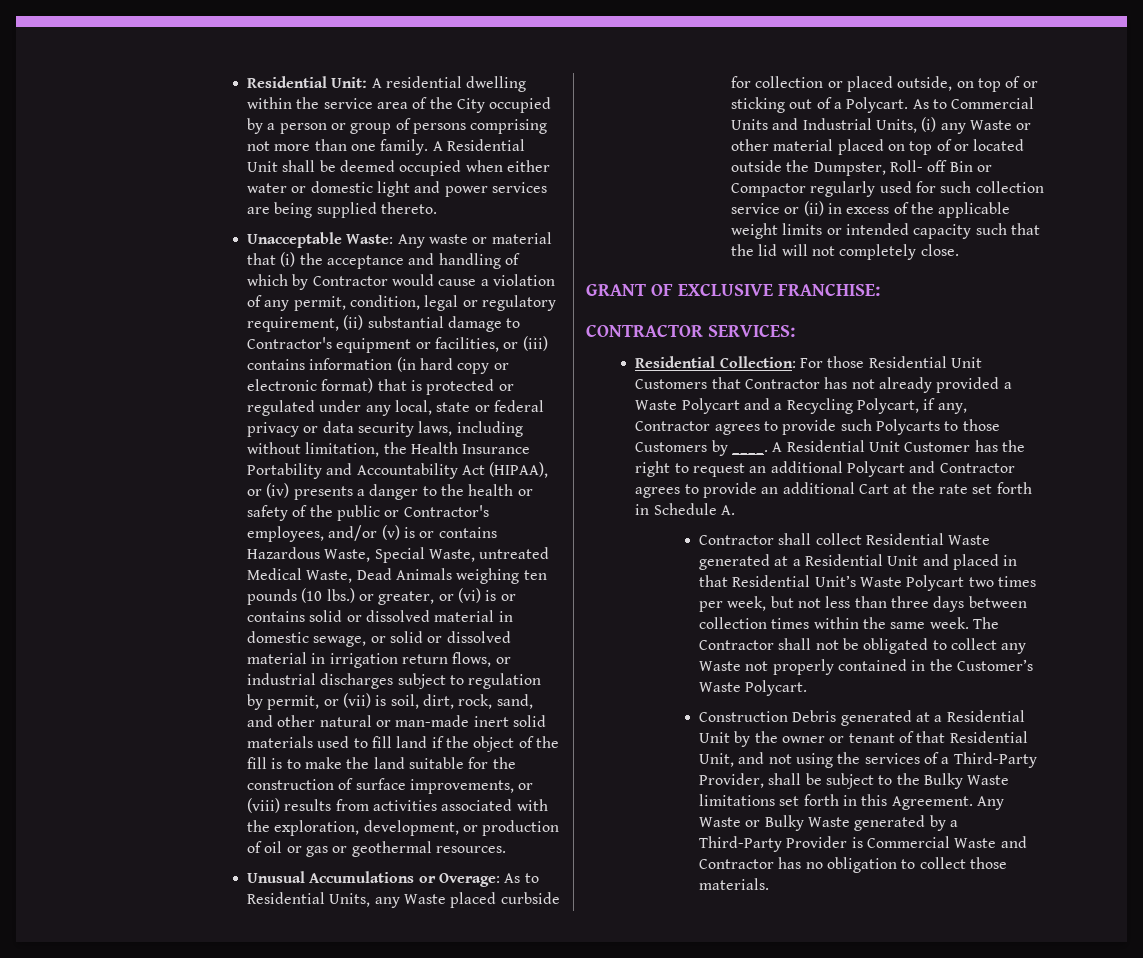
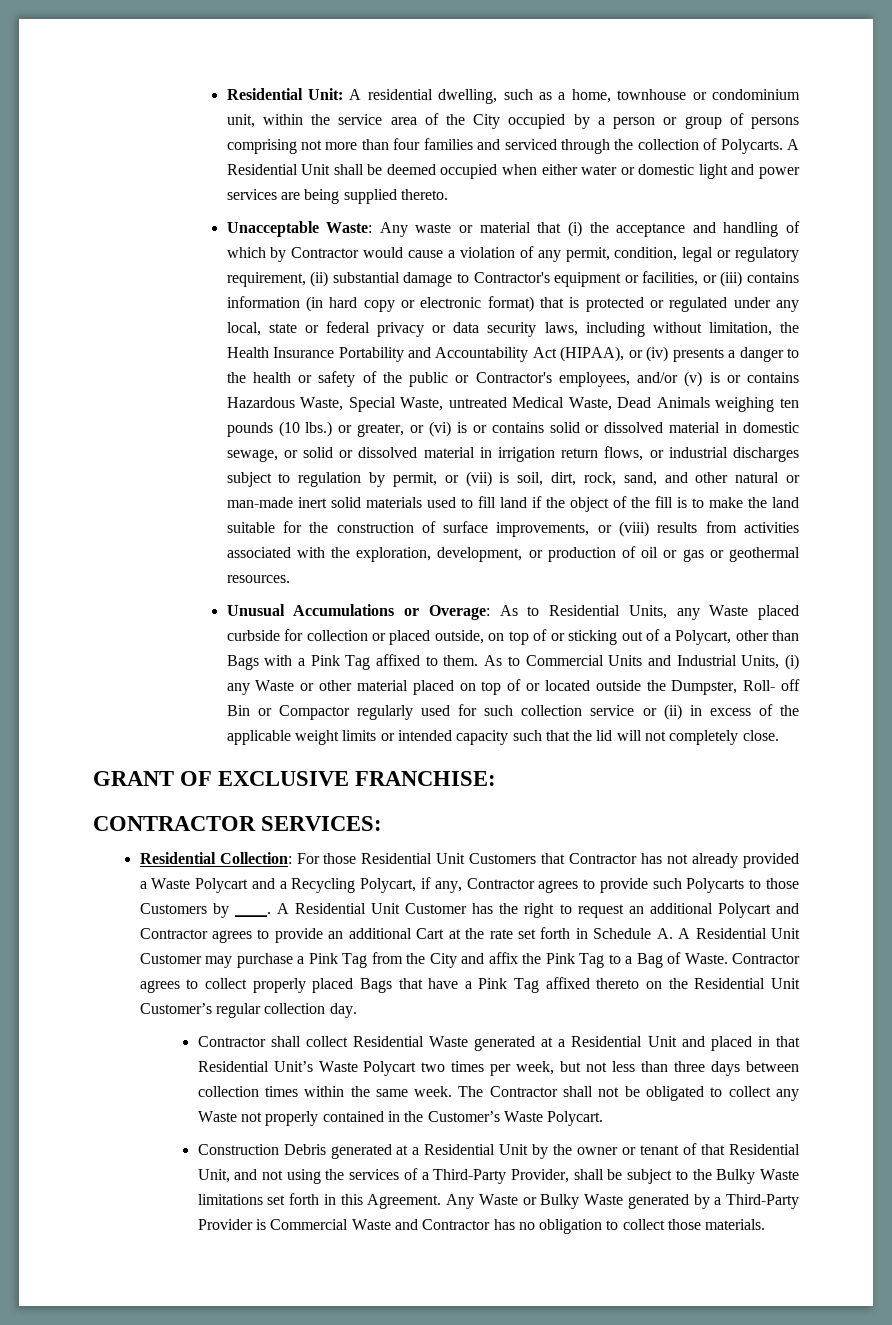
- Residential Unit: A residential dwelling within the service area of the City occupied by a person or group of persons comprising not more than one family.
+ Residential Unit: A residential dwelling, such as a home, townhouse or condominium unit, within the service area of the City occupied by a person or group of persons comprising not more than four families and serviced through the collection of Polycarts.
- Unusual Accumulations or Overage: As to Residential Units, any Waste placed curbside for collection or placed outside, on top of or sticking out of a Polycart.
+ Unusual Accumulations or Overage: As to Residential Units, any Waste placed curbside for collection or placed outside, on top of or sticking out of a Polycart, other than Bags with a Pink Tag affixed to them.
- A Residential Unit Customer has the right to request an additional Polycart and Contractor agrees to provide an additional Cart at the rate set forth in Schedule A.
+ A Residential Unit Customer has the right to request an additional Polycart and Contractor agrees to provide an additional Cart at the rate set forth in Schedule A. A Residential Unit Customer may purchase a Pink Tag from the City and affix the Pink Tag to a Bag of Waste. Contractor agrees to collect properly placed Bags that have a Pink Tag affixed thereto on the Residential Unit Customer’s regular collection day.

